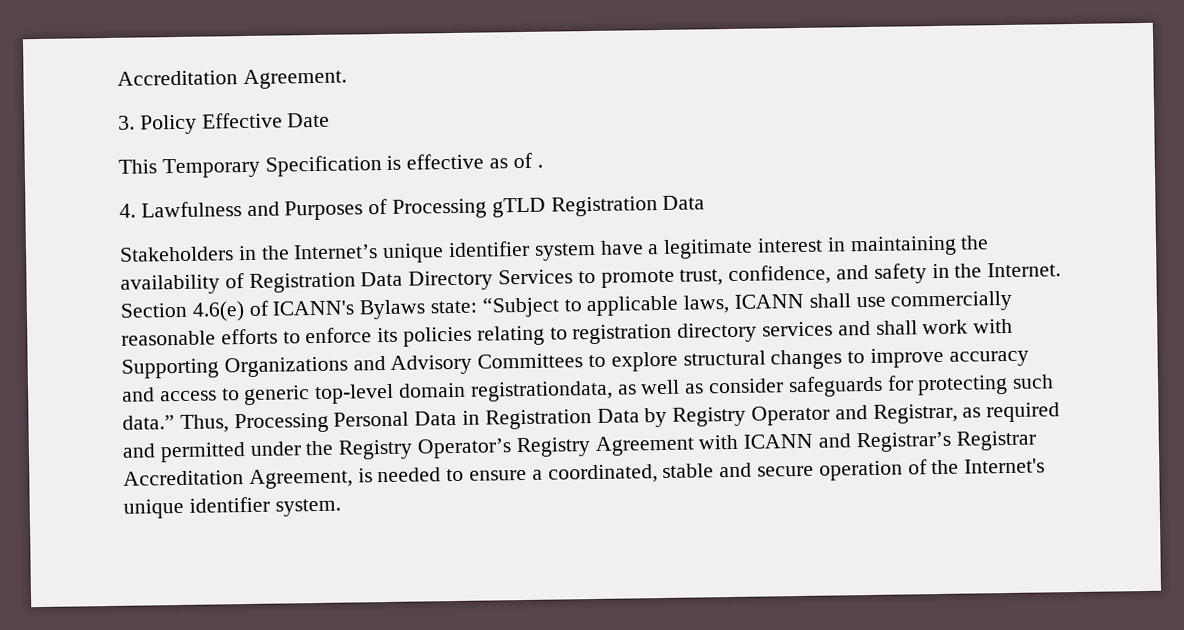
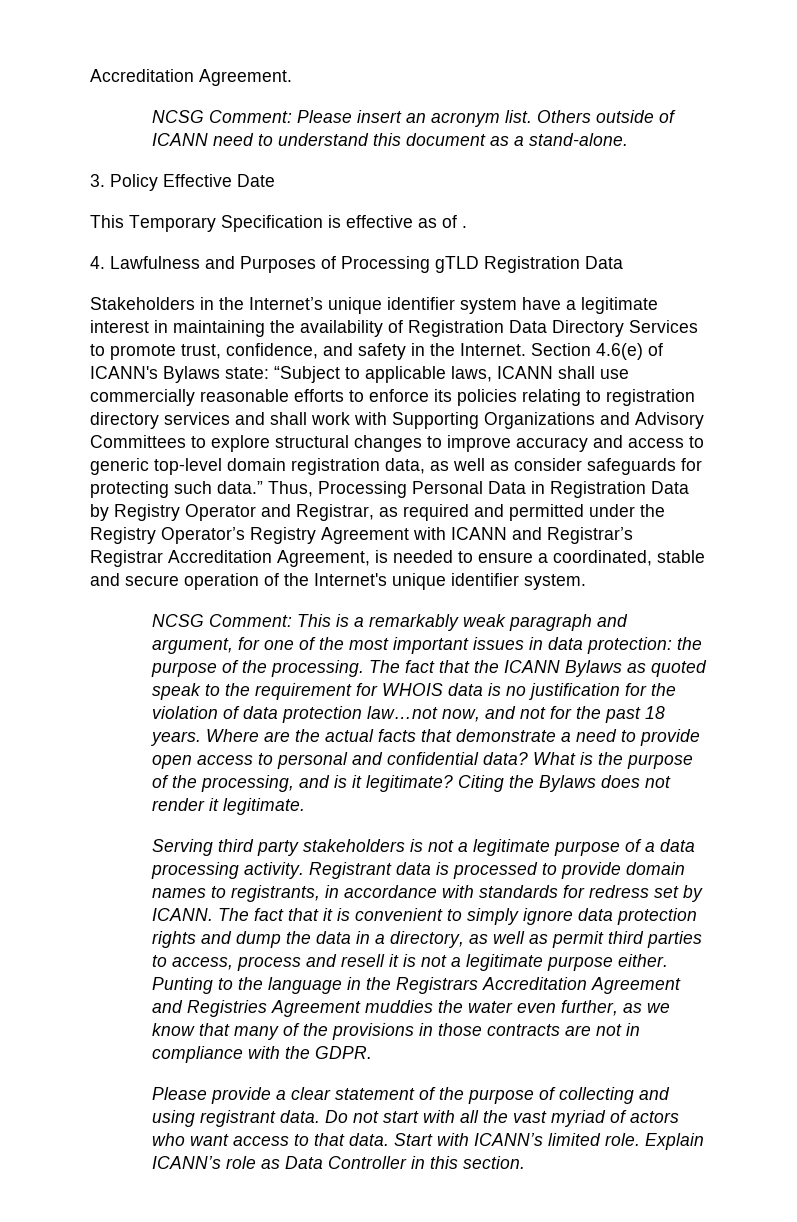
+ NCSG Comment: Please insert an acronym list. Others outside of ICANN need to understand this document as a stand-alone.
- Section 4.6(e) of ICANN's Bylaws state: “Subject to applicable laws, ICANN shall use commercially reasonable efforts to enforce its policies relating to registration directory services and shall work with Supporting Organizations and Advisory Committees to explore structural changes to improve accuracy and access to generic top-level domain registrationdata, as well as consider safeguards for protecting such data.”
+ Section 4.6(e) of ICANN's Bylaws state: “Subject to applicable laws, ICANN shall use commercially reasonable efforts to enforce its policies relating to registration directory services and shall work with Supporting Organizations and Advisory Committees to explore structural changes to improve accuracy and access to generic top-level domain registration data, as well as consider safeguards for protecting such data.”
+ NCSG Comment: This is a remarkably weak paragraph and argument, for one of the most important issues in data protection: the purpose of the processing. The fact that the ICANN Bylaws as quoted speak to the requirement for WHOIS data is no justification for the violation of data protection law…not now, and not for the past 18 years. Where are the actual facts that demonstrate a need to provide open access to personal and confidential data? What is the purpose of the processing, and is it legitimate? Citing the Bylaws does not render it legitimate.
+ Serving third party stakeholders is not a legitimate purpose of a data processing activity. Registrant data is processed to provide domain names to registrants, in accordance with standards for redress set by ICANN. The fact that it is convenient to simply ignore data protection rights and dump the data in a directory, as well as permit third parties to access, process and resell it is not a legitimate purpose either. Punting to the language in the Registrars Accreditation Agreement and Registries Agreement muddies the water even further, as we know that many of the provisions in those contracts are not in compliance with the GDPR.
+ Please provide a clear statement of the purpose of collecting and using registrant data. Do not start with all the vast myriad of actors who want access to that data. Start with ICANN’s limited role. Explain ICANN’s role as Data Controller in this section.

